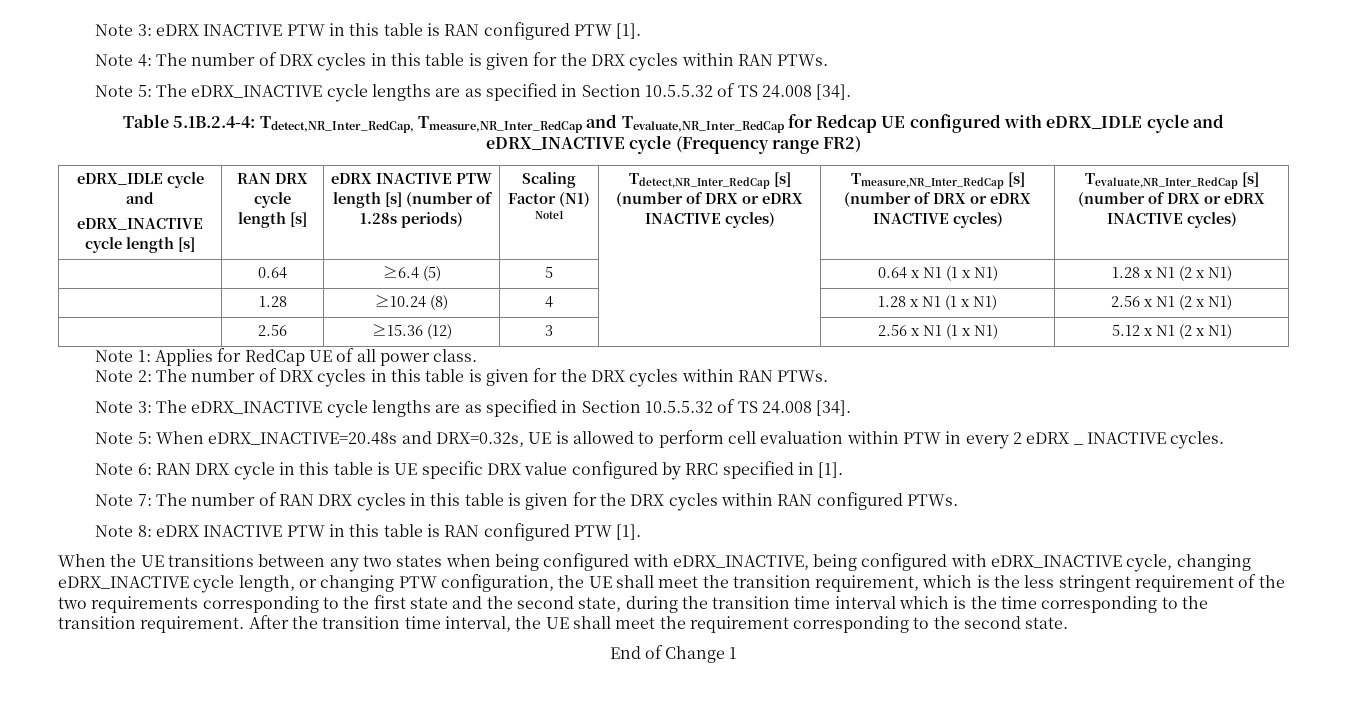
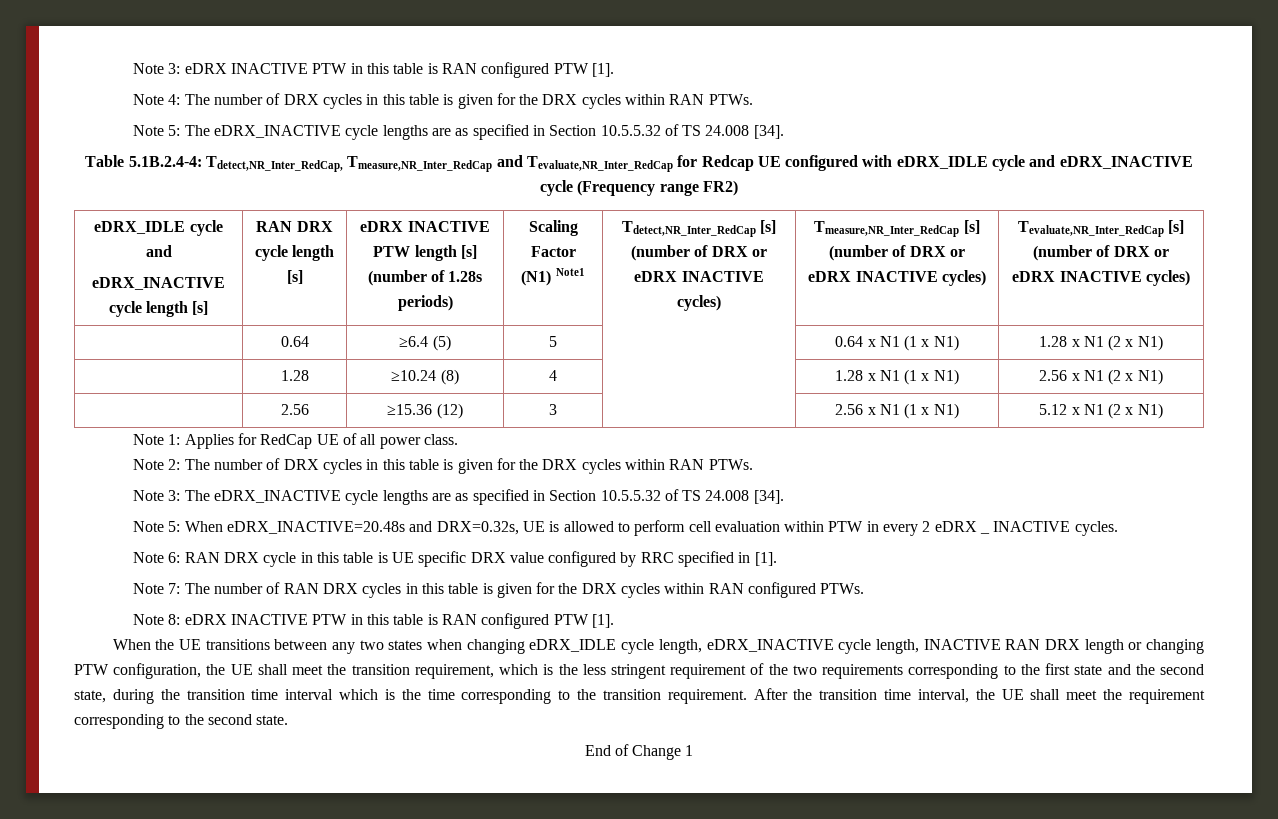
- When the UE transitions between any two states when being configured with eDRX_INACTIVE, being configured with eDRX_INACTIVE cycle, changing eDRX_INACTIVE cycle length, or changing PTW configuration, the UE shall meet the transition requirement, which is the less stringent requirement of the two requirements corresponding to the first state and the second state, during the transition time interval which is the time corresponding to the transition requirement.
+ When the UE transitions between any two states when changing eDRX_IDLE cycle length, eDRX_INACTIVE cycle length, INACTIVE RAN DRX length or changing PTW configuration, the UE shall meet the transition requirement, which is the less stringent requirement of the two requirements corresponding to the first state and the second state, during the transition time interval which is the time corresponding to the transition requirement.

